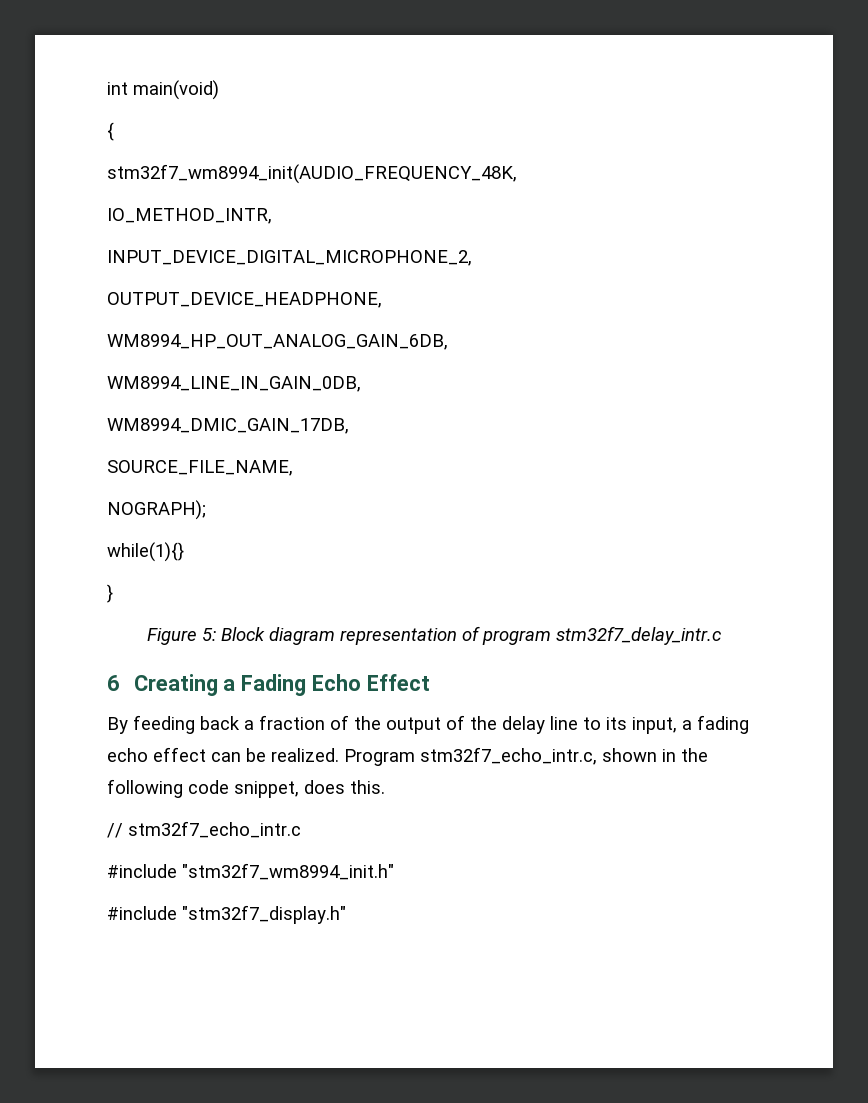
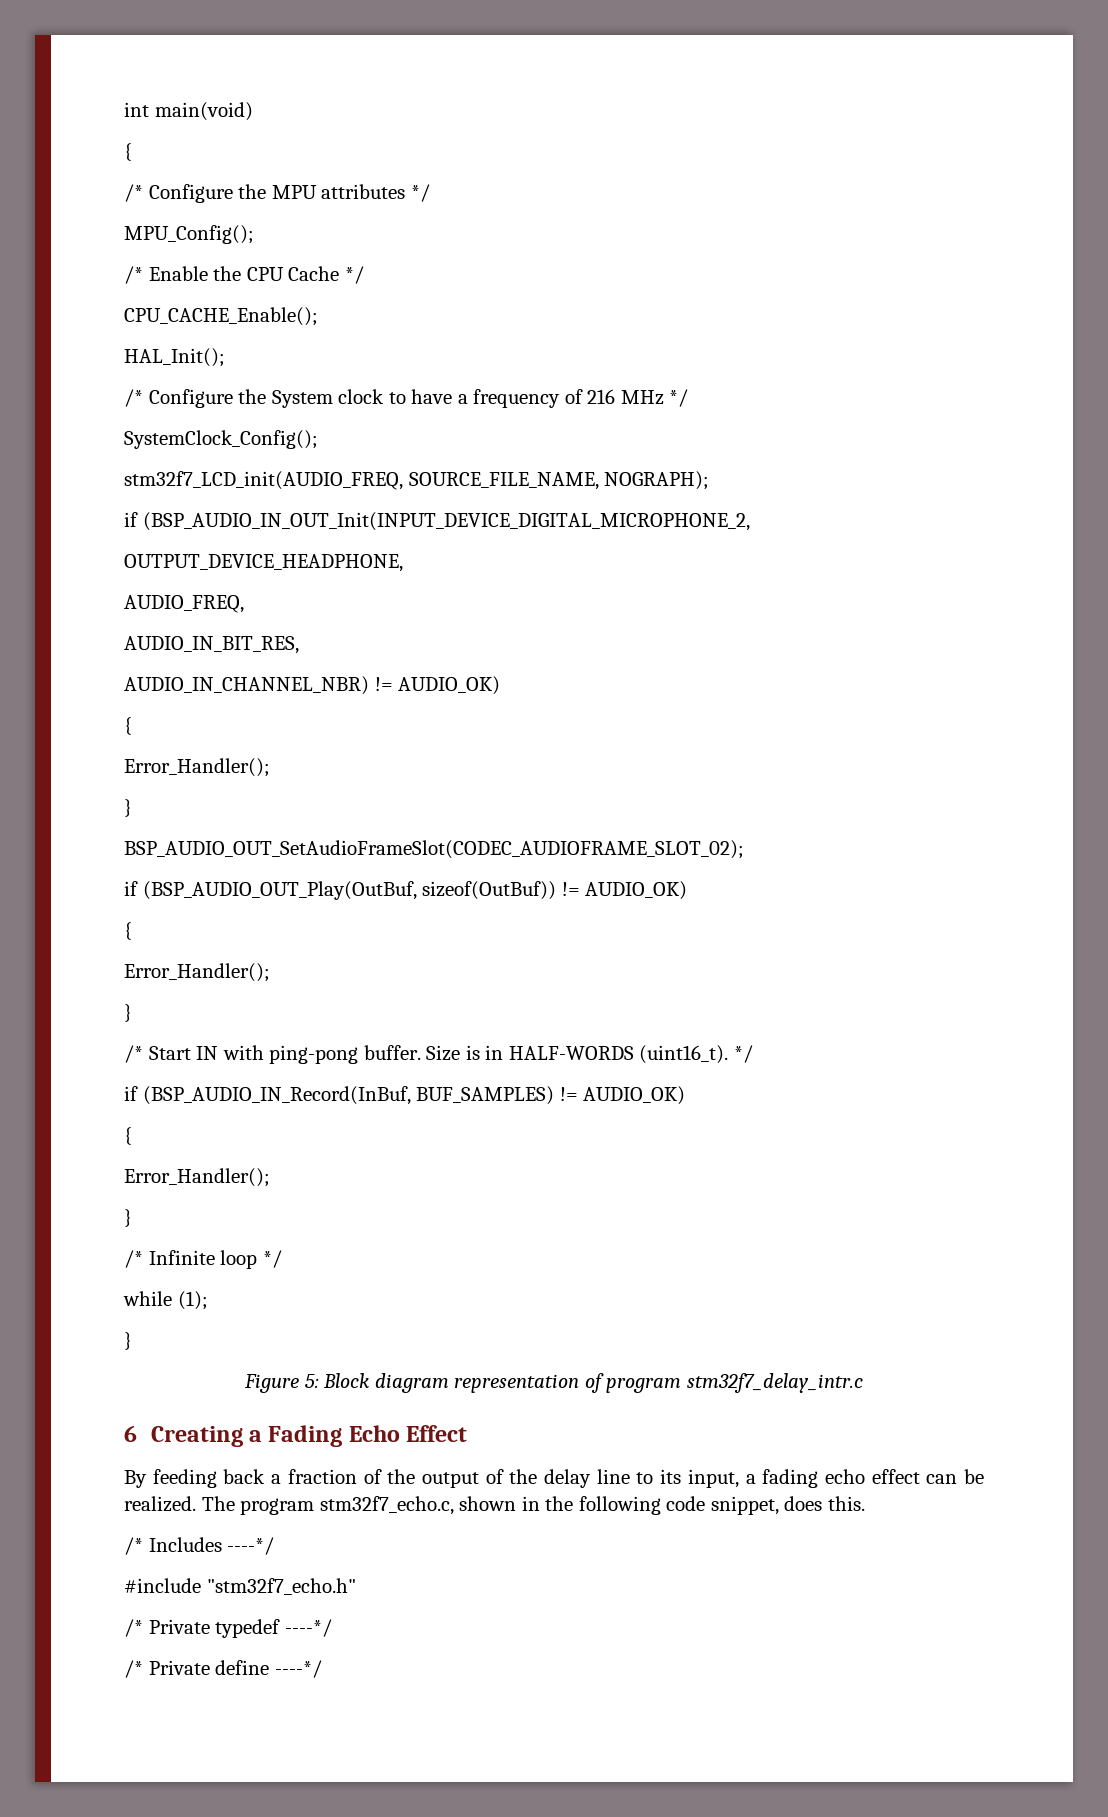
- stm32f7_wm8994_init(AUDIO_FREQUENCY_48K,
- IO_METHOD_INTR,
- INPUT_DEVICE_DIGITAL_MICROPHONE_2,
+ /* Configure the MPU attributes */
+ MPU_Config();
+ /* Enable the CPU Cache */
+ CPU_CACHE_Enable();
+ HAL_Init();
+ /* Configure the System clock to have a frequency of 216 MHz */
+ SystemClock_Config();
+ stm32f7_LCD_init(AUDIO_FREQ, SOURCE_FILE_NAME, NOGRAPH);
+ if (BSP_AUDIO_IN_OUT_Init(INPUT_DEVICE_DIGITAL_MICROPHONE_2,
  OUTPUT_DEVICE_HEADPHONE,
- WM8994_HP_OUT_ANALOG_GAIN_6DB,
- WM8994_LINE_IN_GAIN_0DB,
- WM8994_DMIC_GAIN_17DB,
- SOURCE_FILE_NAME,
- NOGRAPH);
- while(1){}
+ AUDIO_FREQ,
+ AUDIO_IN_BIT_RES,
+ AUDIO_IN_CHANNEL_NBR) != AUDIO_OK)
+ {
+ Error_Handler();
+ }
+ BSP_AUDIO_OUT_SetAudioFrameSlot(CODEC_AUDIOFRAME_SLOT_02);
+ if (BSP_AUDIO_OUT_Play(OutBuf, sizeof(OutBuf)) != AUDIO_OK)
+ {
+ Error_Handler();
+ }
+ /* Start IN with ping-pong buffer. Size is in HALF-WORDS (uint16_t). */
+ if (BSP_AUDIO_IN_Record(InBuf, BUF_SAMPLES) != AUDIO_OK)
+ {
+ Error_Handler();
+ }
+ /* Infinite loop */
+ while (1);
- Program stm32f7_echo_intr.c, shown in the following code snippet, does this.
+ The program stm32f7_echo.c, shown in the following code snippet, does this.
- // stm32f7_echo_intr.c
- #include "stm32f7_wm8994_init.h"
- #include "stm32f7_display.h"
+ /* Includes ----*/
+ #include "stm32f7_echo.h"
+ /* Private typedef ----*/
+ /* Private define ----*/

